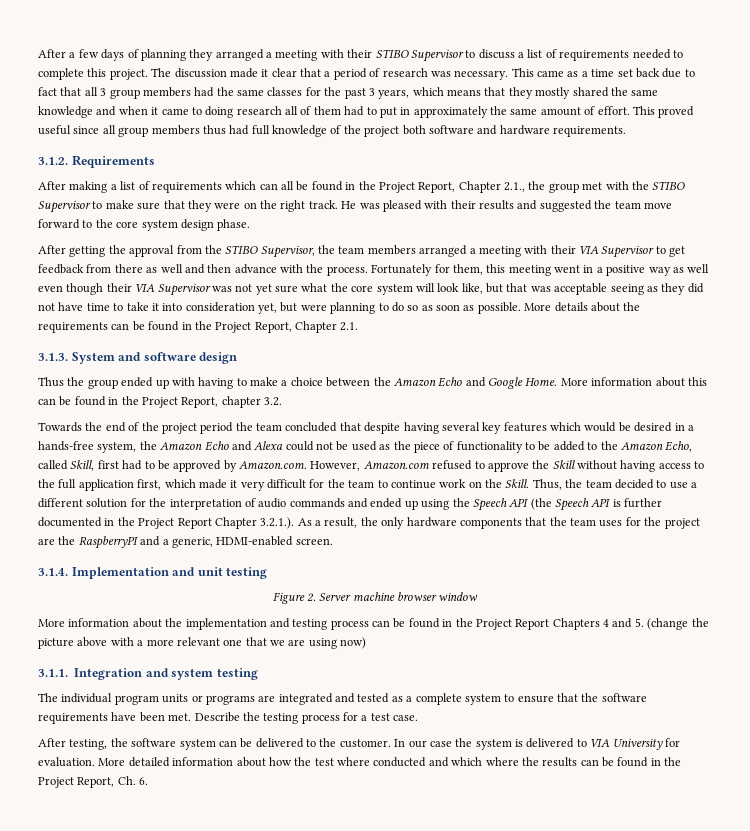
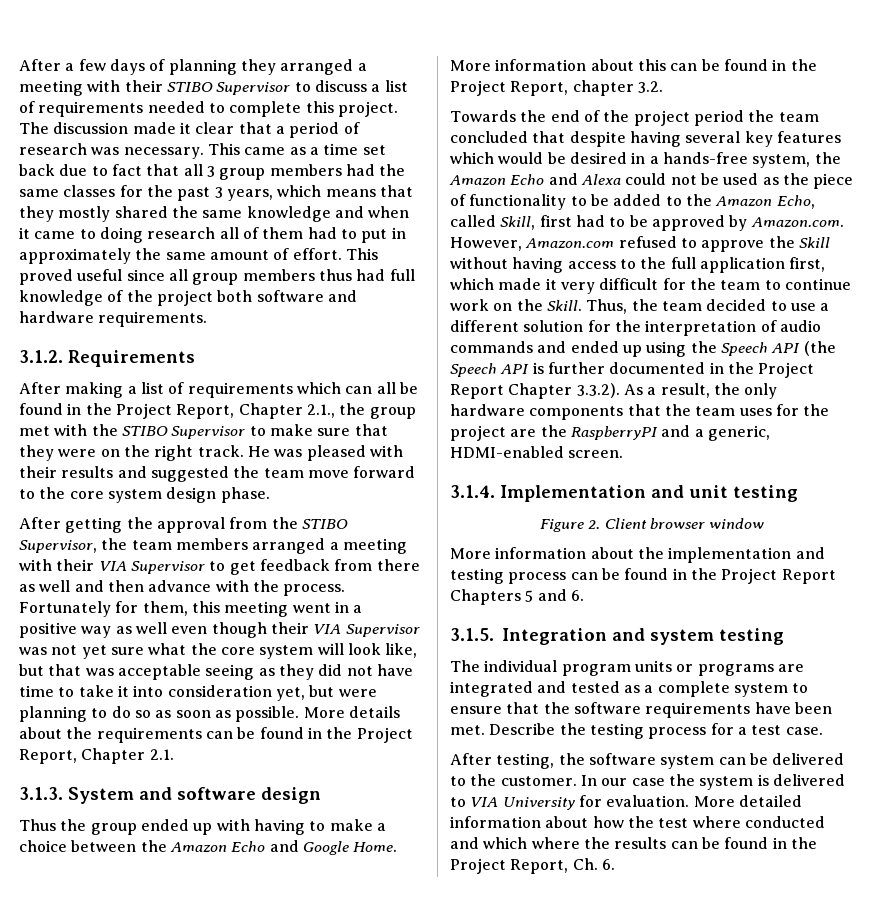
- Thus, the team decided to use a different solution for the interpretation of audio commands and ended up using the Speech API (the Speech API is further documented in the Project Report Chapter 3.2.1.). As a result, the only hardware components that the team uses for the project are the RaspberryPI and a generic, HDMI-enabled screen.
+ Thus, the team decided to use a different solution for the interpretation of audio commands and ended up using the Speech API (the Speech API is further documented in the Project Report Chapter 3.3.2). As a result, the only hardware components that the team uses for the project are the RaspberryPI and a generic, HDMI-enabled screen.
- Figure 2. Server machine browser window
+ Figure 2. Client browser window
- More information about the implementation and testing process can be found in the Project Report Chapters 4 and 5. (change the picture above with a more relevant one that we are using now)
- 3.1.1. Integration and system testing
+ More information about the implementation and testing process can be found in the Project Report Chapters 5 and 6.
+ 3.1.5. Integration and system testing

